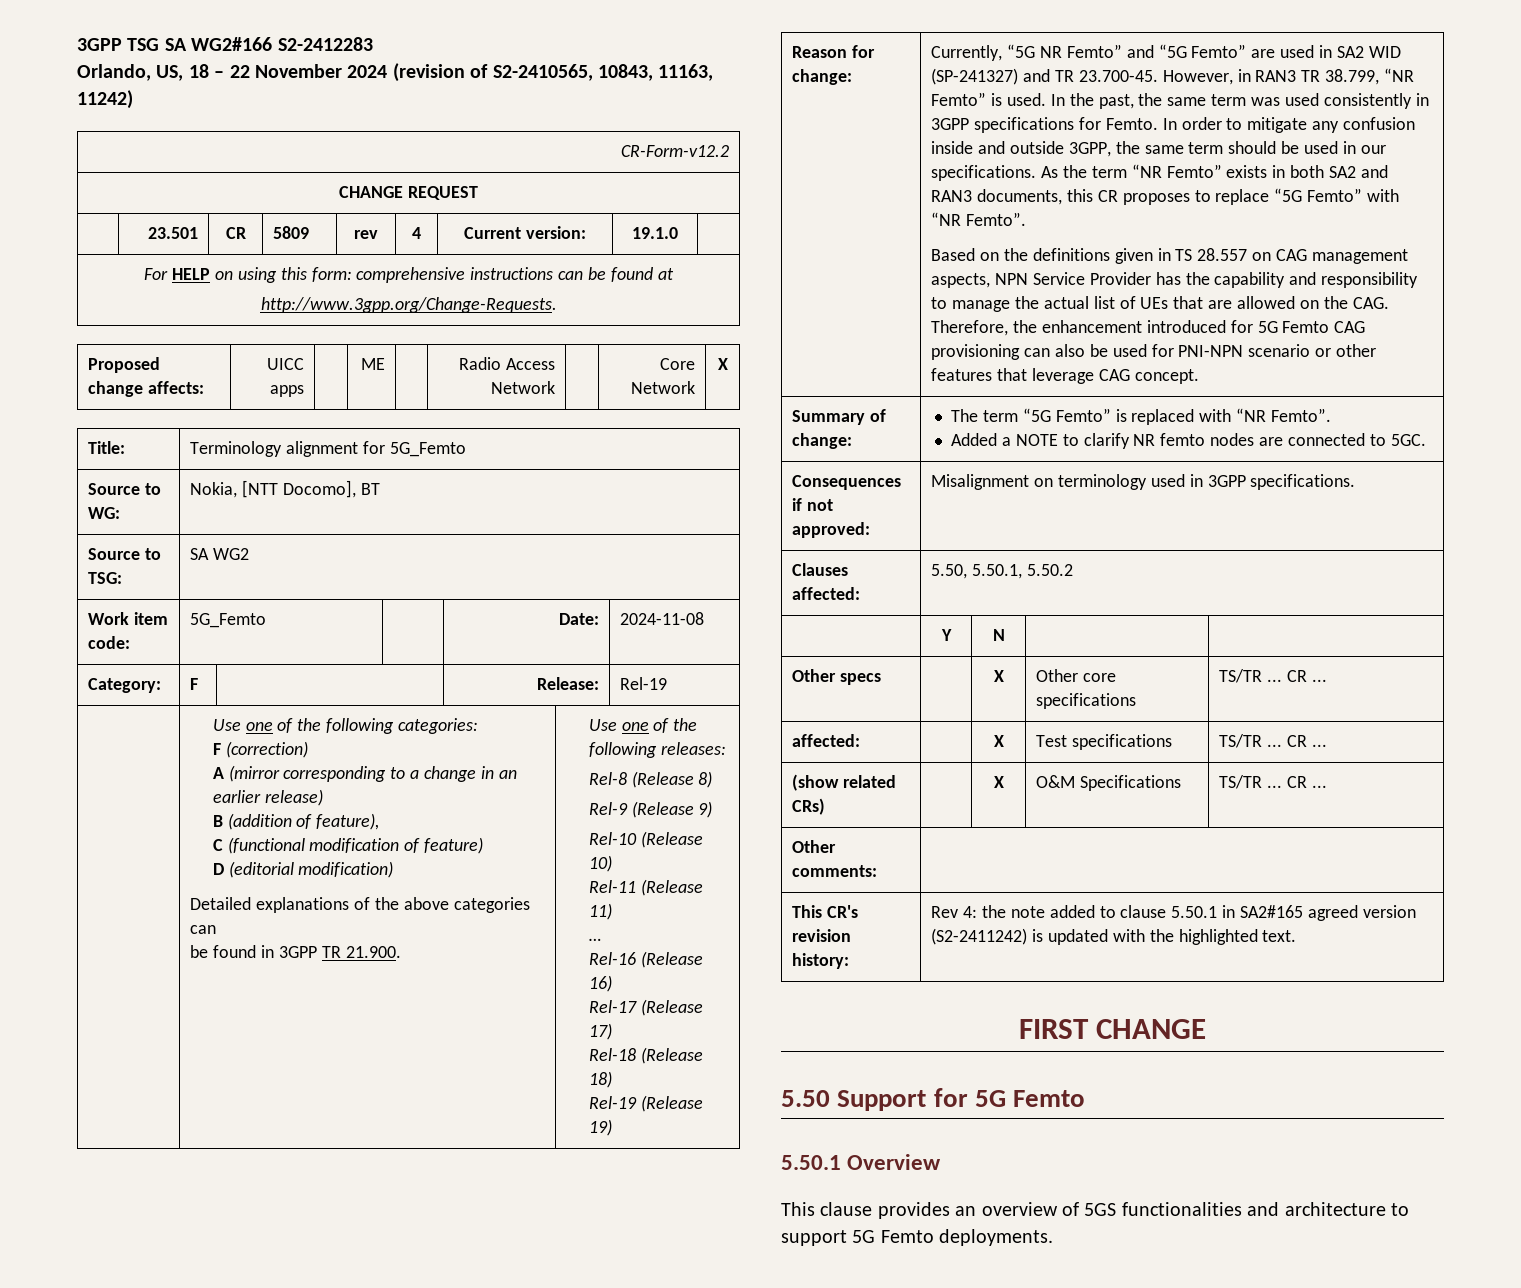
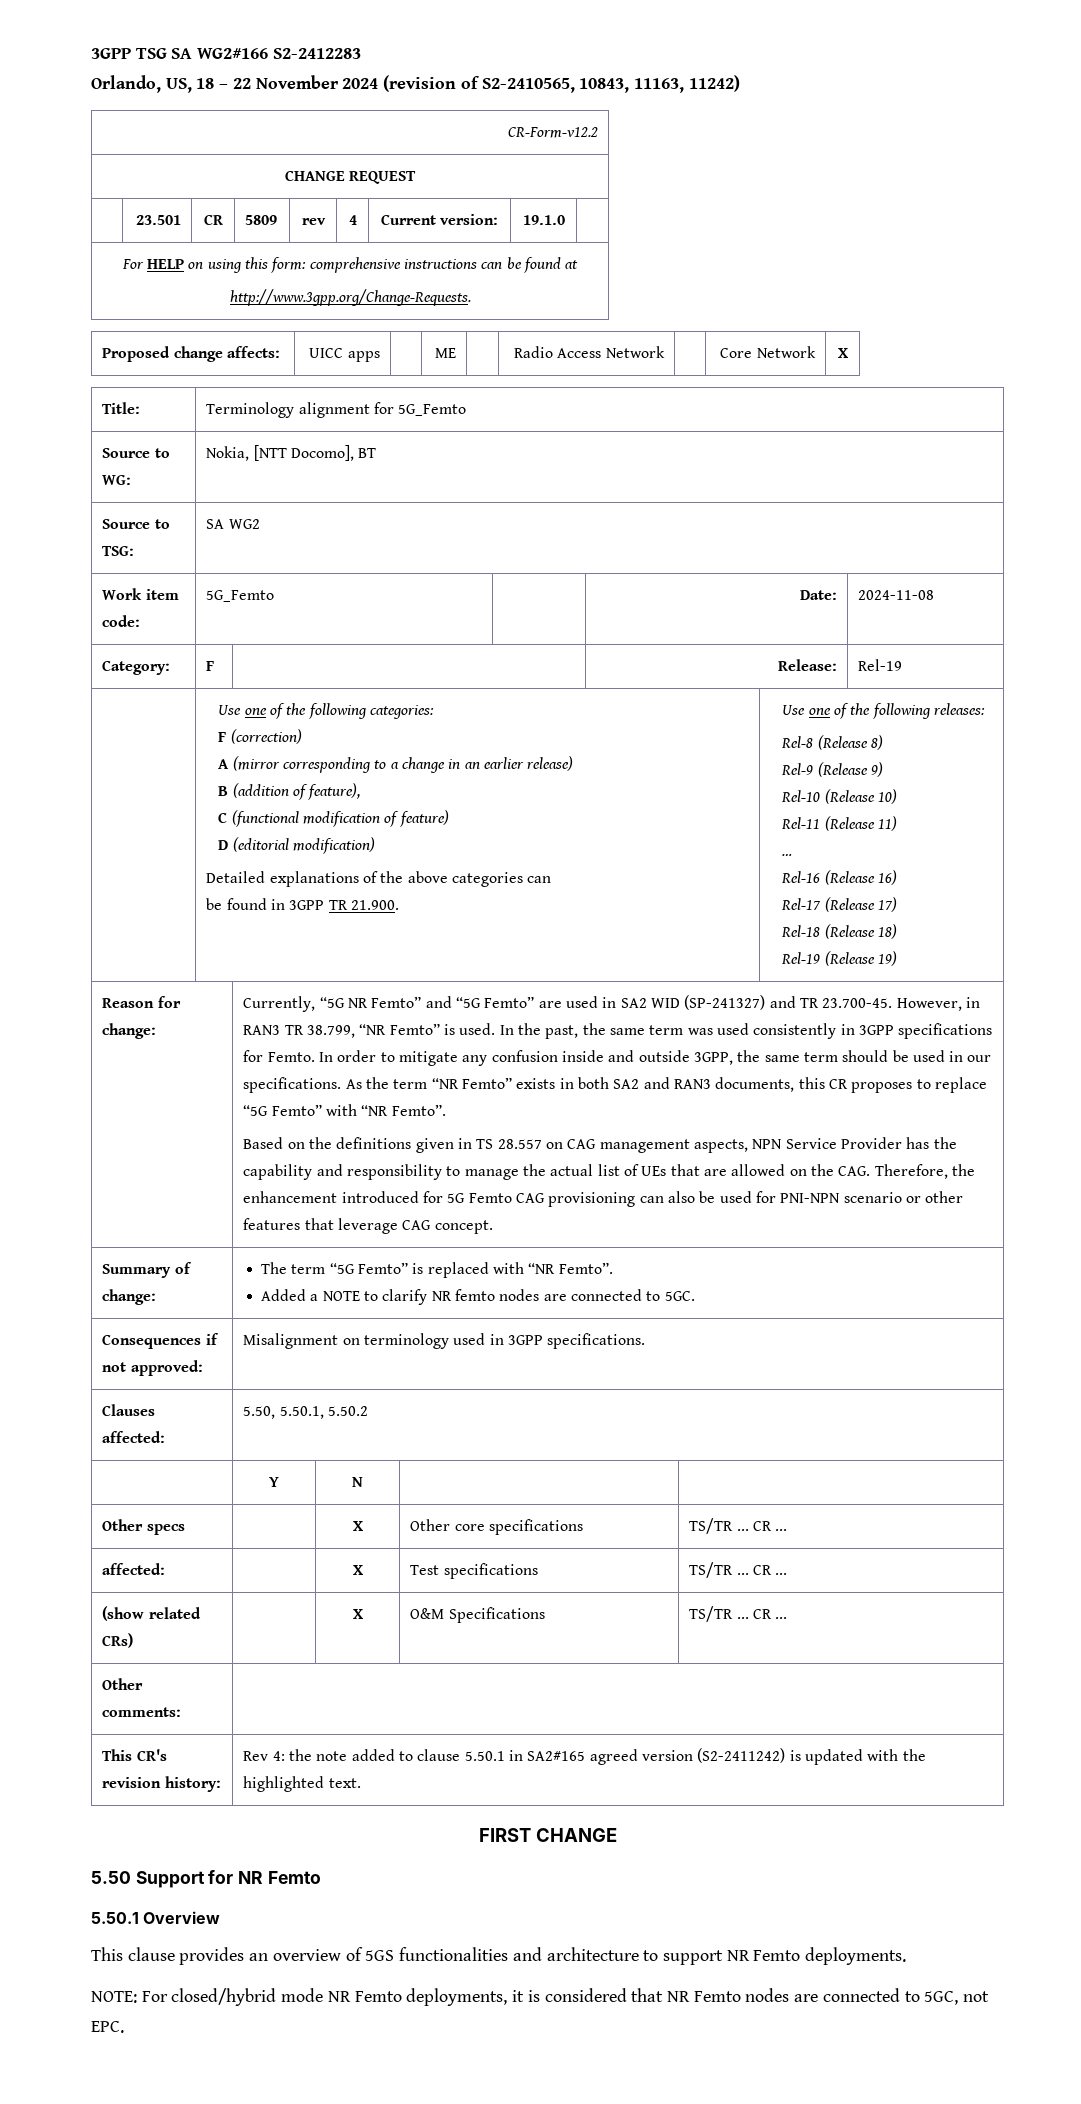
- 5.50 Support for 5G Femto
+ 5.50 Support for NR Femto
- This clause provides an overview of 5GS functionalities and architecture to support 5G Femto deployments.
+ This clause provides an overview of 5GS functionalities and architecture to support NR Femto deployments.
+ NOTE: For closed/hybrid mode NR Femto deployments, it is considered that NR Femto nodes are connected to 5GC, not EPC.

